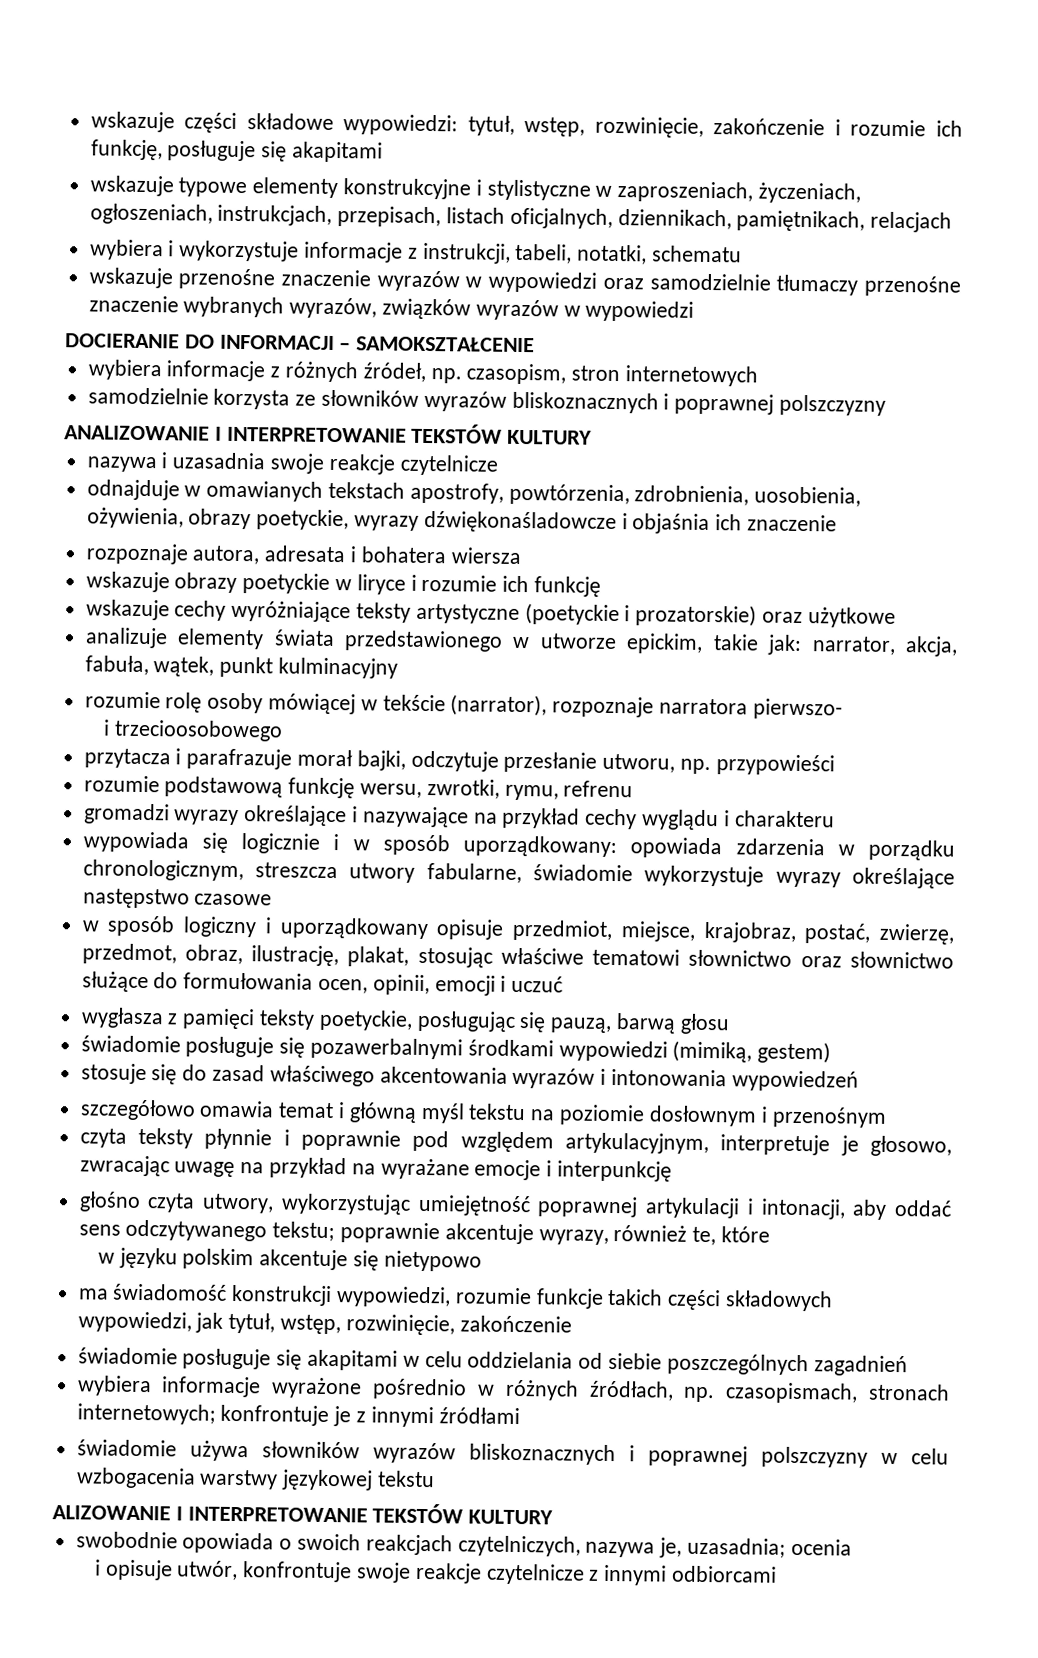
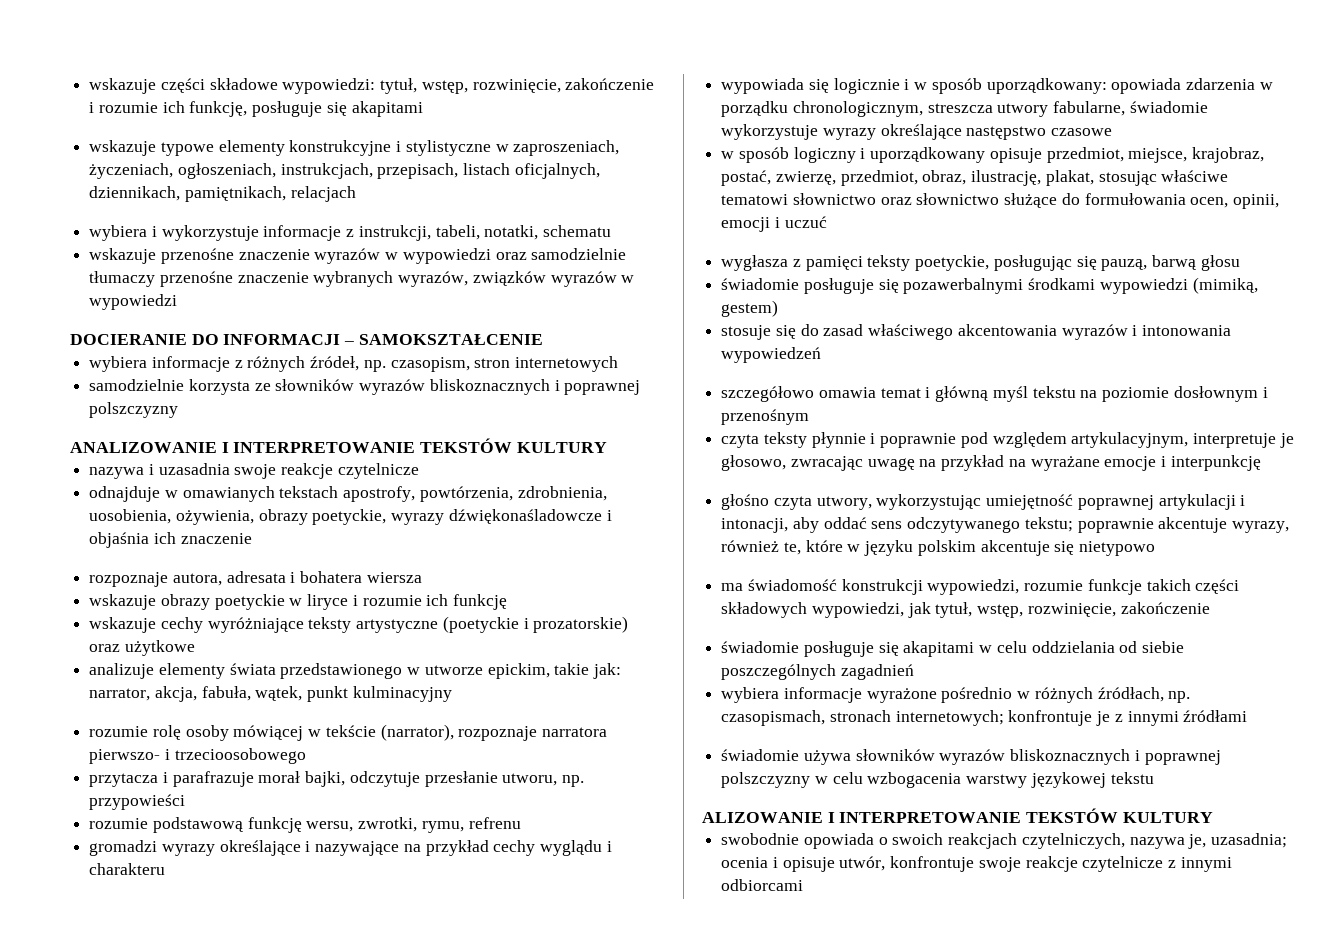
- rozumie rolę osoby mówiącej w tekście (narrator), rozpoznaje narratora pierwszo-
- i trzecioosobowego
+ rozumie rolę osoby mówiącej w tekście (narrator), rozpoznaje narratora pierwszo- i trzecioosobowego
- w sposób logiczny i uporządkowany opisuje przedmiot, miejsce, krajobraz, postać, zwierzę, przedmot, obraz, ilustrację, plakat, stosując właściwe tematowi słownictwo oraz słownictwo służące do formułowania ocen, opinii, emocji i uczuć
+ w sposób logiczny i uporządkowany opisuje przedmiot, miejsce, krajobraz, postać, zwierzę, przedmiot, obraz, ilustrację, plakat, stosując właściwe tematowi słownictwo oraz słownictwo służące do formułowania ocen, opinii, emocji i uczuć
- głośno czyta utwory, wykorzystując umiejętność poprawnej artykulacji i intonacji, aby oddać sens odczytywanego tekstu; poprawnie akcentuje wyrazy, również te, które
- w języku polskim akcentuje się nietypowo
+ głośno czyta utwory, wykorzystując umiejętność poprawnej artykulacji i intonacji, aby oddać sens odczytywanego tekstu; poprawnie akcentuje wyrazy, również te, które w języku polskim akcentuje się nietypowo
- swobodnie opowiada o swoich reakcjach czytelniczych, nazywa je, uzasadnia; ocenia
- i opisuje utwór, konfrontuje swoje reakcje czytelnicze z innymi odbiorcami
+ swobodnie opowiada o swoich reakcjach czytelniczych, nazywa je, uzasadnia; ocenia i opisuje utwór, konfrontuje swoje reakcje czytelnicze z innymi odbiorcami

